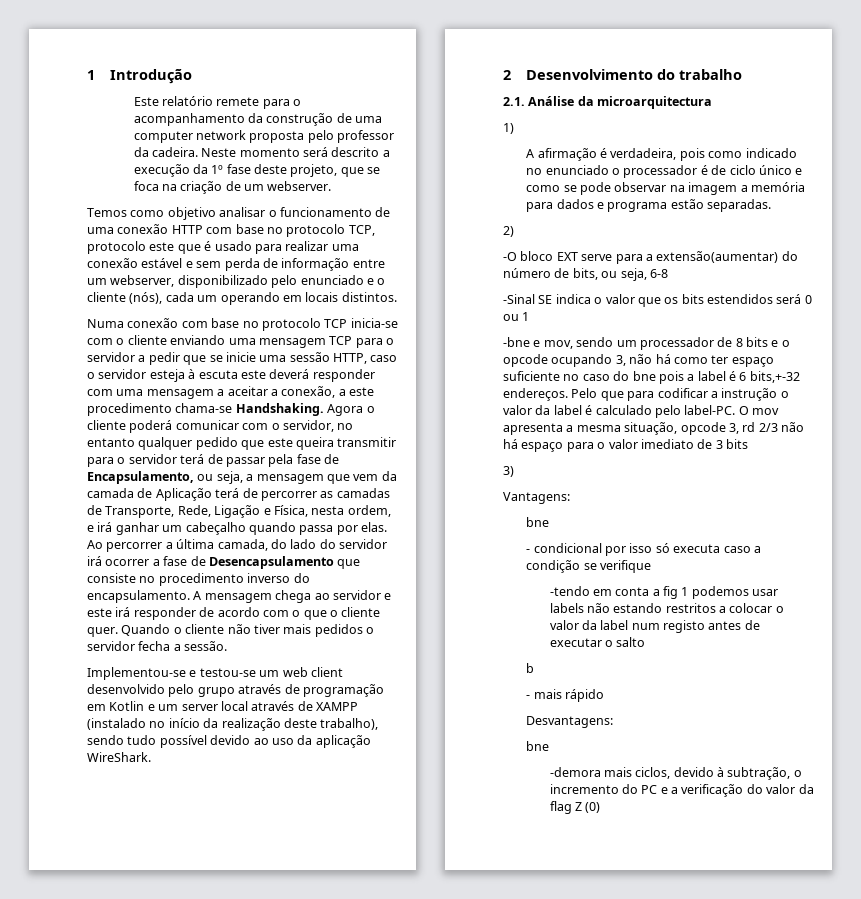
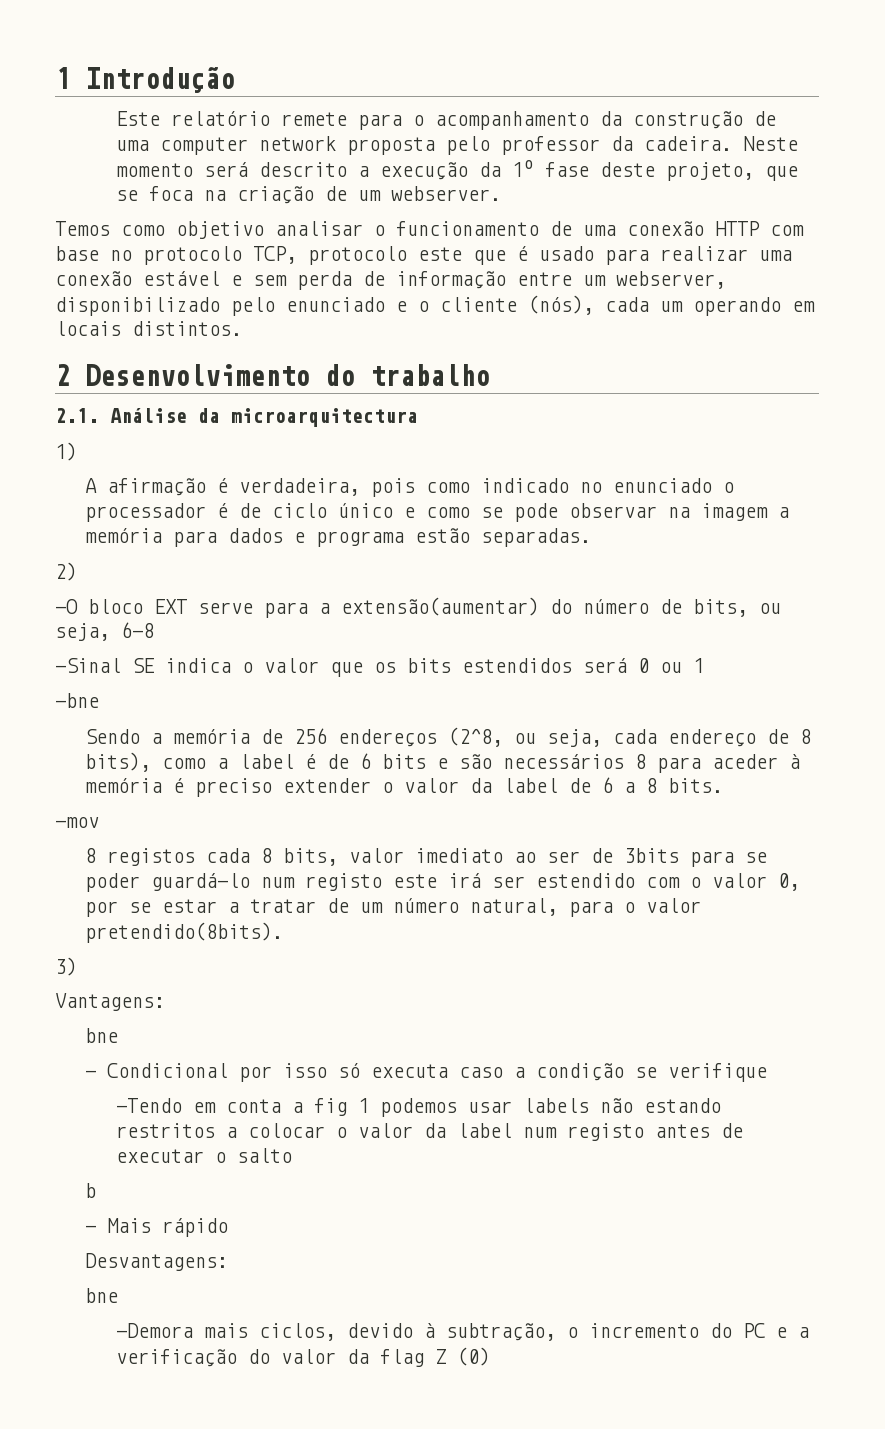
- Numa conexão com base no protocolo TCP inicia-se com o cliente enviando uma mensagem TCP para o servidor a pedir que se inicie uma sessão HTTP, caso o servidor esteja à escuta este deverá responder com uma mensagem a aceitar a conexão, a este procedimento chama-se Handshaking. Agora o cliente poderá comunicar com o servidor, no entanto qualquer pedido que este queira transmitir para o servidor terá de passar pela fase de Encapsulamento, ou seja, a mensagem que vem da camada de Aplicação terá de percorrer as camadas de Transporte, Rede, Ligação e Física, nesta ordem, e irá ganhar um cabeçalho quando passa por elas. Ao percorrer a última camada, do lado do servidor irá ocorrer a fase de Desencapsulamento que consiste no procedimento inverso do encapsulamento. A mensagem chega ao servidor e este irá responder de acordo com o que o cliente quer. Quando o cliente não tiver mais pedidos o servidor fecha a sessão.
- Implementou-se e testou-se um web client desenvolvido pelo grupo através de programação em Kotlin e um server local através de XAMPP (instalado no início da realização deste trabalho), sendo tudo possível devido ao uso da aplicação WireShark.
- -bne e mov, sendo um processador de 8 bits e o opcode ocupando 3, não há como ter espaço suficiente no caso do bne pois a label é 6 bits,+-32 endereços. Pelo que para codificar a instrução o valor da label é calculado pelo label-PC. O mov apresenta a mesma situação, opcode 3, rd 2/3 não há espaço para o valor imediato de 3 bits
+ -bne
+ Sendo a memória de 256 endereços (2^8, ou seja, cada endereço de 8 bits), como a label é de 6 bits e são necessários 8 para aceder à memória é preciso extender o valor da label de 6 a 8 bits.
+ -mov
+ 8 registos cada 8 bits, valor imediato ao ser de 3bits para se poder guardá-lo num registo este irá ser estendido com o valor 0, por se estar a tratar de um número natural, para o valor pretendido(8bits).
- - condicional por isso só executa caso a condição se verifique
+ - Condicional por isso só executa caso a condição se verifique
- -tendo em conta a fig 1 podemos usar labels não estando restritos a colocar o valor da label num registo antes de executar o salto
+ -Tendo em conta a fig 1 podemos usar labels não estando restritos a colocar o valor da label num registo antes de executar o salto
- - mais rápido
+ - Mais rápido
- -demora mais ciclos, devido à subtração, o incremento do PC e a verificação do valor da flag Z (0)
+ -Demora mais ciclos, devido à subtração, o incremento do PC e a verificação do valor da flag Z (0)

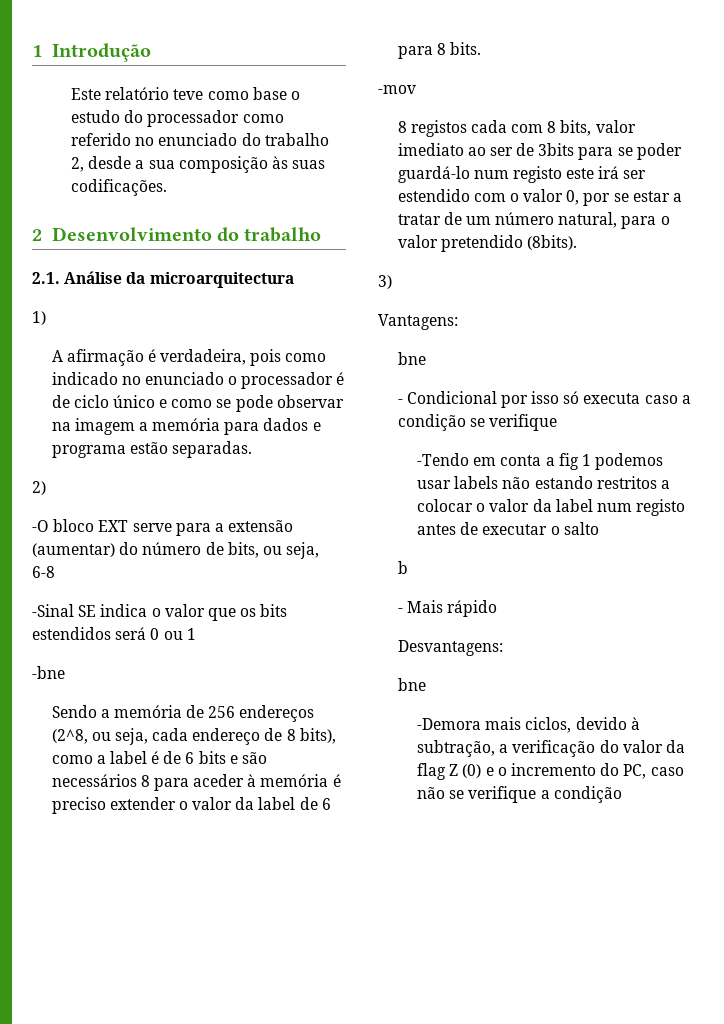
- Este relatório remete para o acompanhamento da construção de uma computer network proposta pelo professor da cadeira. Neste momento será descrito a execução da 1º fase deste projeto, que se foca na criação de um webserver.
- Temos como objetivo analisar o funcionamento de uma conexão HTTP com base no protocolo TCP, protocolo este que é usado para realizar uma conexão estável e sem perda de informação entre um webserver, disponibilizado pelo enunciado e o cliente (nós), cada um operando em locais distintos.
+ Este relatório teve como base o estudo do processador como referido no enunciado do trabalho 2, desde a sua composição às suas codificações.
- -O bloco EXT serve para a extensão(aumentar) do número de bits, ou seja, 6-8
+ -O bloco EXT serve para a extensão (aumentar) do número de bits, ou seja, 6-8
- Sendo a memória de 256 endereços (2^8, ou seja, cada endereço de 8 bits), como a label é de 6 bits e são necessários 8 para aceder à memória é preciso extender o valor da label de 6 a 8 bits.
+ Sendo a memória de 256 endereços (2^8, ou seja, cada endereço de 8 bits), como a label é de 6 bits e são necessários 8 para aceder à memória é preciso extender o valor da label de 6 para 8 bits.
- 8 registos cada 8 bits, valor imediato ao ser de 3bits para se poder guardá-lo num registo este irá ser estendido com o valor 0, por se estar a tratar de um número natural, para o valor pretendido(8bits).
+ 8 registos cada com 8 bits, valor imediato ao ser de 3bits para se poder guardá-lo num registo este irá ser estendido com o valor 0, por se estar a tratar de um número natural, para o valor pretendido (8bits).
- -Demora mais ciclos, devido à subtração, o incremento do PC e a verificação do valor da flag Z (0)
+ -Demora mais ciclos, devido à subtração, a verificação do valor da flag Z (0) e o incremento do PC, caso não se verifique a condição

